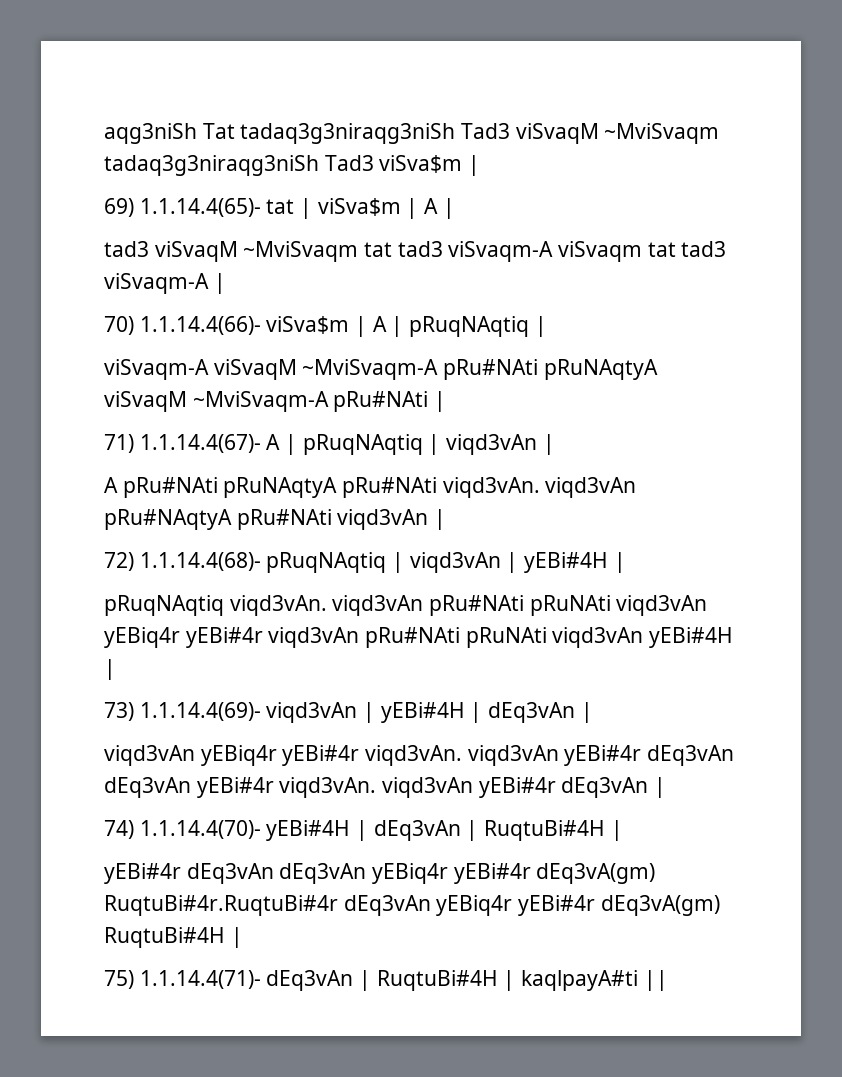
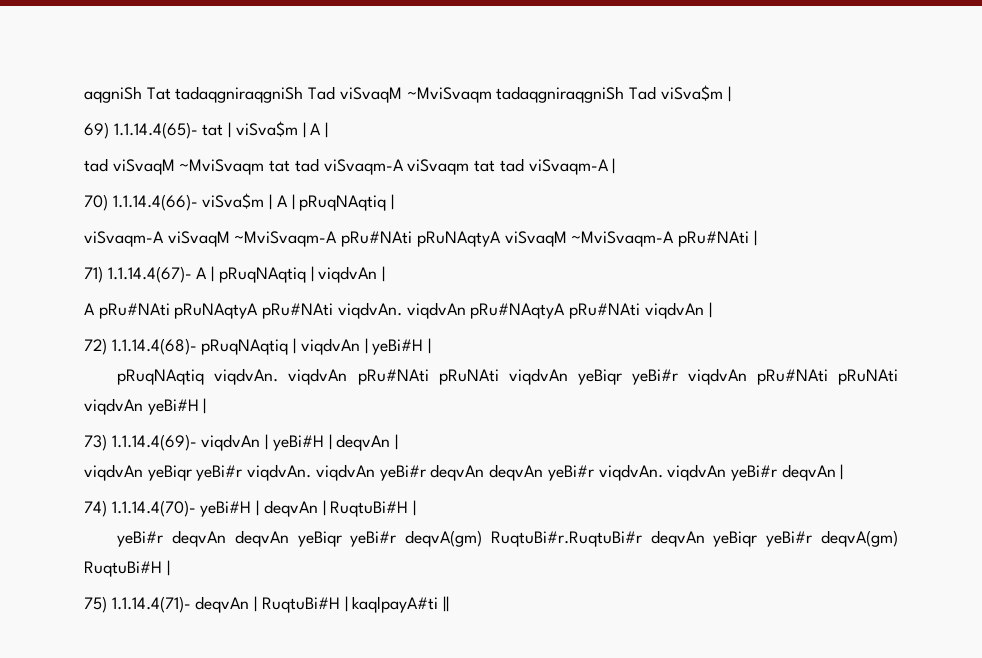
- aqg3niSh Tat tadaq3g3niraqg3niSh Tad3 viSvaqM ~MviSvaqm tadaq3g3niraqg3niSh Tad3 viSva$m |
+ aqgniSh Tat tadaqgniraqgniSh Tad viSvaqM ~MviSvaqm tadaqgniraqgniSh Tad viSva$m |
- tad3 viSvaqM ~MviSvaqm tat tad3 viSvaqm-A viSvaqm tat tad3 viSvaqm-A |
+ tad viSvaqM ~MviSvaqm tat tad viSvaqm-A viSvaqm tat tad viSvaqm-A |
- 71) 1.1.14.4(67)- A | pRuqNAqtiq | viqd3vAn |
+ 71) 1.1.14.4(67)- A | pRuqNAqtiq | viqdvAn |
- A pRu#NAti pRuNAqtyA pRu#NAti viqd3vAn. viqd3vAn pRu#NAqtyA pRu#NAti viqd3vAn |
+ A pRu#NAti pRuNAqtyA pRu#NAti viqdvAn. viqdvAn pRu#NAqtyA pRu#NAti viqdvAn |
- 72) 1.1.14.4(68)- pRuqNAqtiq | viqd3vAn | yEBi#4H |
+ 72) 1.1.14.4(68)- pRuqNAqtiq | viqdvAn | yeBi#H |
- pRuqNAqtiq viqd3vAn. viqd3vAn pRu#NAti pRuNAti viqd3vAn yEBiq4r yEBi#4r viqd3vAn pRu#NAti pRuNAti viqd3vAn yEBi#4H |
- 73) 1.1.14.4(69)- viqd3vAn | yEBi#4H | dEq3vAn |
- viqd3vAn yEBiq4r yEBi#4r viqd3vAn. viqd3vAn yEBi#4r dEq3vAn dEq3vAn yEBi#4r viqd3vAn. viqd3vAn yEBi#4r dEq3vAn |
- 74) 1.1.14.4(70)- yEBi#4H | dEq3vAn | RuqtuBi#4H |
- yEBi#4r dEq3vAn dEq3vAn yEBiq4r yEBi#4r dEq3vA(gm) RuqtuBi#4r.RuqtuBi#4r dEq3vAn yEBiq4r yEBi#4r dEq3vA(gm) RuqtuBi#4H |
+ pRuqNAqtiq viqdvAn. viqdvAn pRu#NAti pRuNAti viqdvAn yeBiqr yeBi#r viqdvAn pRu#NAti pRuNAti viqdvAn yeBi#H |
+ 73) 1.1.14.4(69)- viqdvAn | yeBi#H | deqvAn |
+ viqdvAn yeBiqr yeBi#r viqdvAn. viqdvAn yeBi#r deqvAn deqvAn yeBi#r viqdvAn. viqdvAn yeBi#r deqvAn |
+ 74) 1.1.14.4(70)- yeBi#H | deqvAn | RuqtuBi#H |
+ yeBi#r deqvAn deqvAn yeBiqr yeBi#r deqvA(gm) RuqtuBi#r.RuqtuBi#r deqvAn yeBiqr yeBi#r deqvA(gm) RuqtuBi#H |
- 75) 1.1.14.4(71)- dEq3vAn | RuqtuBi#4H | kaqlpayA#ti ||
+ 75) 1.1.14.4(71)- deqvAn | RuqtuBi#H | kaqlpayA#ti ||

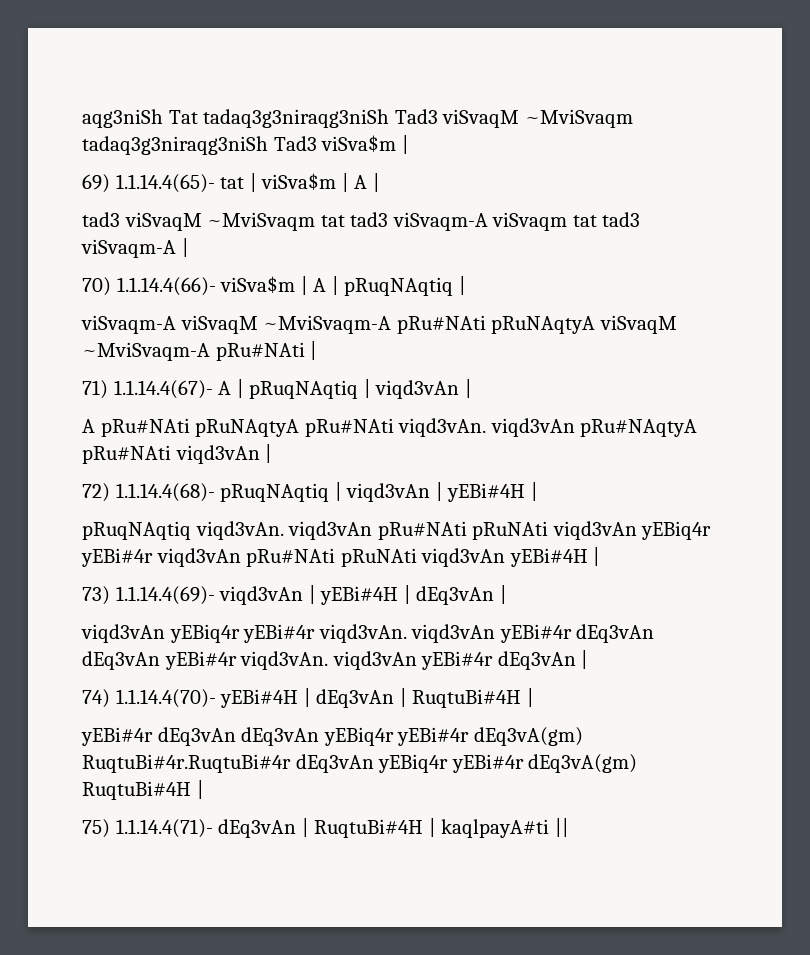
- aqgniSh Tat tadaqgniraqgniSh Tad viSvaqM ~MviSvaqm tadaqgniraqgniSh Tad viSva$m |
+ aqg3niSh Tat tadaq3g3niraqg3niSh Tad3 viSvaqM ~MviSvaqm tadaq3g3niraqg3niSh Tad3 viSva$m |
- tad viSvaqM ~MviSvaqm tat tad viSvaqm-A viSvaqm tat tad viSvaqm-A |
+ tad3 viSvaqM ~MviSvaqm tat tad3 viSvaqm-A viSvaqm tat tad3 viSvaqm-A |
- 71) 1.1.14.4(67)- A | pRuqNAqtiq | viqdvAn |
+ 71) 1.1.14.4(67)- A | pRuqNAqtiq | viqd3vAn |
- A pRu#NAti pRuNAqtyA pRu#NAti viqdvAn. viqdvAn pRu#NAqtyA pRu#NAti viqdvAn |
+ A pRu#NAti pRuNAqtyA pRu#NAti viqd3vAn. viqd3vAn pRu#NAqtyA pRu#NAti viqd3vAn |
- 72) 1.1.14.4(68)- pRuqNAqtiq | viqdvAn | yeBi#H |
+ 72) 1.1.14.4(68)- pRuqNAqtiq | viqd3vAn | yEBi#4H |
- pRuqNAqtiq viqdvAn. viqdvAn pRu#NAti pRuNAti viqdvAn yeBiqr yeBi#r viqdvAn pRu#NAti pRuNAti viqdvAn yeBi#H |
- 73) 1.1.14.4(69)- viqdvAn | yeBi#H | deqvAn |
- viqdvAn yeBiqr yeBi#r viqdvAn. viqdvAn yeBi#r deqvAn deqvAn yeBi#r viqdvAn. viqdvAn yeBi#r deqvAn |
- 74) 1.1.14.4(70)- yeBi#H | deqvAn | RuqtuBi#H |
- yeBi#r deqvAn deqvAn yeBiqr yeBi#r deqvA(gm) RuqtuBi#r.RuqtuBi#r deqvAn yeBiqr yeBi#r deqvA(gm) RuqtuBi#H |
+ pRuqNAqtiq viqd3vAn. viqd3vAn pRu#NAti pRuNAti viqd3vAn yEBiq4r yEBi#4r viqd3vAn pRu#NAti pRuNAti viqd3vAn yEBi#4H |
+ 73) 1.1.14.4(69)- viqd3vAn | yEBi#4H | dEq3vAn |
+ viqd3vAn yEBiq4r yEBi#4r viqd3vAn. viqd3vAn yEBi#4r dEq3vAn dEq3vAn yEBi#4r viqd3vAn. viqd3vAn yEBi#4r dEq3vAn |
+ 74) 1.1.14.4(70)- yEBi#4H | dEq3vAn | RuqtuBi#4H |
+ yEBi#4r dEq3vAn dEq3vAn yEBiq4r yEBi#4r dEq3vA(gm) RuqtuBi#4r.RuqtuBi#4r dEq3vAn yEBiq4r yEBi#4r dEq3vA(gm) RuqtuBi#4H |
- 75) 1.1.14.4(71)- deqvAn | RuqtuBi#H | kaqlpayA#ti ||
+ 75) 1.1.14.4(71)- dEq3vAn | RuqtuBi#4H | kaqlpayA#ti ||

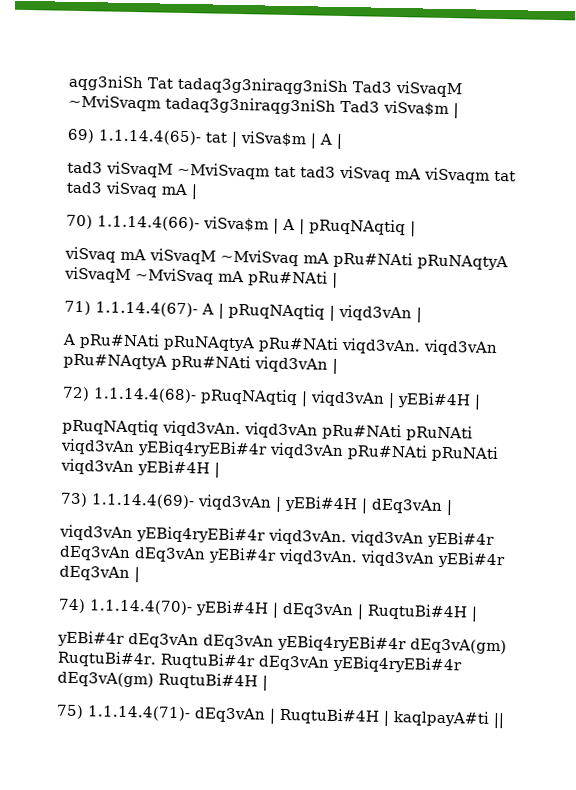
- tad3 viSvaqM ~MviSvaqm tat tad3 viSvaqm-A viSvaqm tat tad3 viSvaqm-A |
+ tad3 viSvaqM ~MviSvaqm tat tad3 viSvaq mA viSvaqm tat tad3 viSvaq mA |
- viSvaqm-A viSvaqM ~MviSvaqm-A pRu#NAti pRuNAqtyA viSvaqM ~MviSvaqm-A pRu#NAti |
+ viSvaq mA viSvaqM ~MviSvaq mA pRu#NAti pRuNAqtyA viSvaqM ~MviSvaq mA pRu#NAti |
- pRuqNAqtiq viqd3vAn. viqd3vAn pRu#NAti pRuNAti viqd3vAn yEBiq4r yEBi#4r viqd3vAn pRu#NAti pRuNAti viqd3vAn yEBi#4H |
+ pRuqNAqtiq viqd3vAn. viqd3vAn pRu#NAti pRuNAti viqd3vAn yEBiq4ryEBi#4r viqd3vAn pRu#NAti pRuNAti viqd3vAn yEBi#4H |
- viqd3vAn yEBiq4r yEBi#4r viqd3vAn. viqd3vAn yEBi#4r dEq3vAn dEq3vAn yEBi#4r viqd3vAn. viqd3vAn yEBi#4r dEq3vAn |
+ viqd3vAn yEBiq4ryEBi#4r viqd3vAn. viqd3vAn yEBi#4r dEq3vAn dEq3vAn yEBi#4r viqd3vAn. viqd3vAn yEBi#4r dEq3vAn |
- yEBi#4r dEq3vAn dEq3vAn yEBiq4r yEBi#4r dEq3vA(gm) RuqtuBi#4r.RuqtuBi#4r dEq3vAn yEBiq4r yEBi#4r dEq3vA(gm) RuqtuBi#4H |
+ yEBi#4r dEq3vAn dEq3vAn yEBiq4ryEBi#4r dEq3vA(gm) RuqtuBi#4r. RuqtuBi#4r dEq3vAn yEBiq4ryEBi#4r dEq3vA(gm) RuqtuBi#4H |

